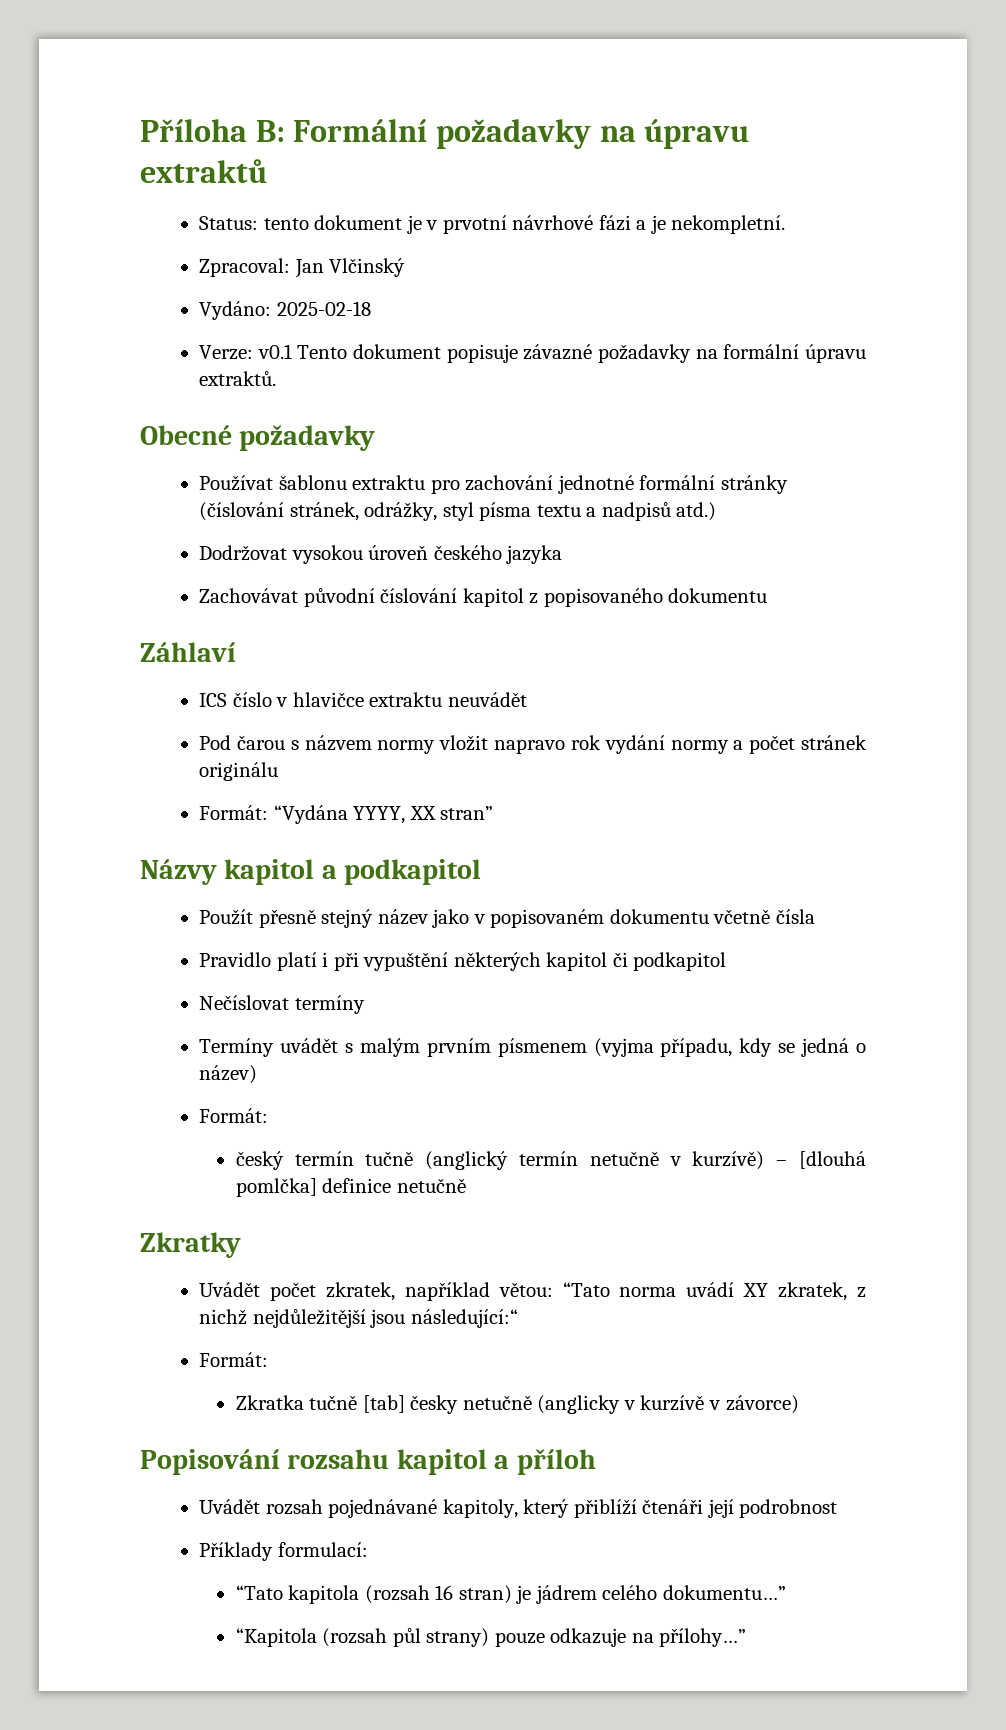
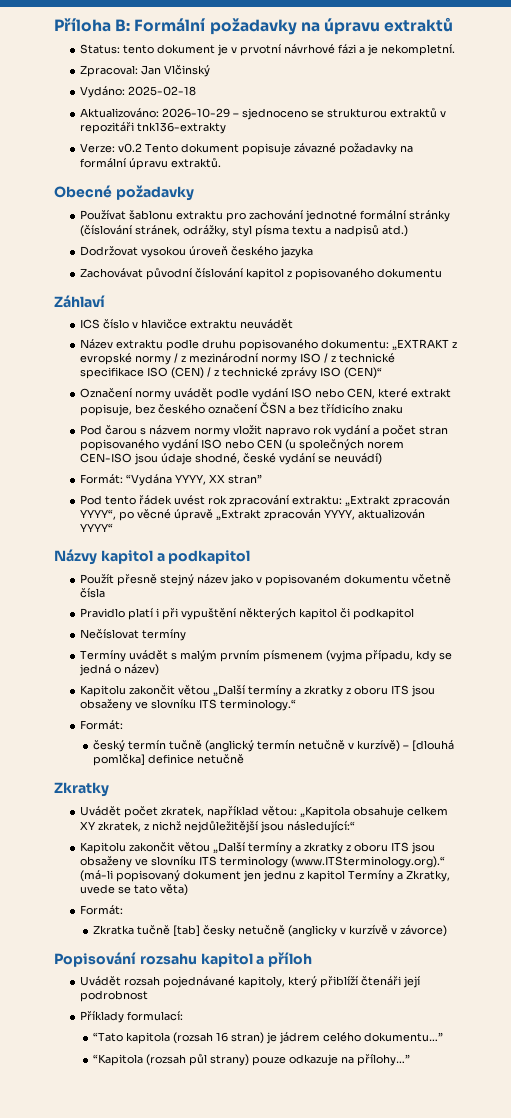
+ Aktualizováno: 2026-10-29 – sjednoceno se strukturou extraktů v repozitáři tnk136-extrakty
- Verze: v0.1 Tento dokument popisuje závazné požadavky na formální úpravu extraktů.
+ Verze: v0.2 Tento dokument popisuje závazné požadavky na formální úpravu extraktů.
+ Název extraktu podle druhu popisovaného dokumentu: „EXTRAKT z evropské normy / z mezinárodní normy ISO / z technické specifikace ISO (CEN) / z technické zprávy ISO (CEN)“
+ Označení normy uvádět podle vydání ISO nebo CEN, které extrakt popisuje, bez českého označení ČSN a bez třídicího znaku
- Pod čarou s názvem normy vložit napravo rok vydání normy a počet stránek originálu
+ Pod čarou s názvem normy vložit napravo rok vydání a počet stran popisovaného vydání ISO nebo CEN (u společných norem CEN-ISO jsou údaje shodné, české vydání se neuvádí)
+ Pod tento řádek uvést rok zpracování extraktu: „Extrakt zpracován YYYY“, po věcné úpravě „Extrakt zpracován YYYY, aktualizován YYYY“
+ Kapitolu zakončit větou „Další termíny a zkratky z oboru ITS jsou obsaženy ve slovníku ITS terminology.“
- Uvádět počet zkratek, například větou: “Tato norma uvádí XY zkratek, z nichž nejdůležitější jsou následující:“
+ Uvádět počet zkratek, například větou: „Kapitola obsahuje celkem XY zkratek, z nichž nejdůležitější jsou následující:“
+ Kapitolu zakončit větou „Další termíny a zkratky z oboru ITS jsou obsaženy ve slovníku ITS terminology (www.ITSterminology.org).“ (má-li popisovaný dokument jen jednu z kapitol Termíny a Zkratky, uvede se tato věta)

